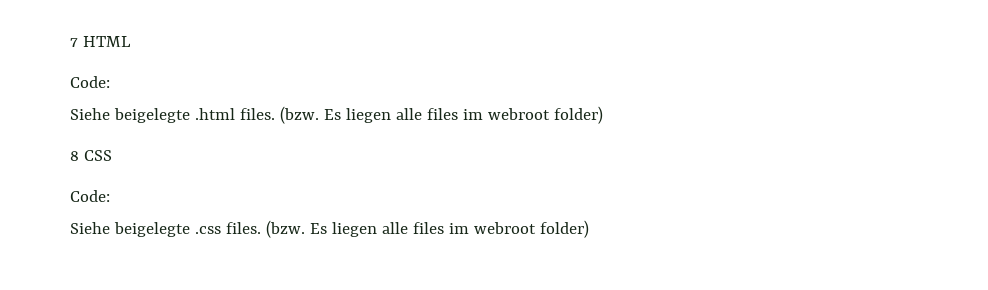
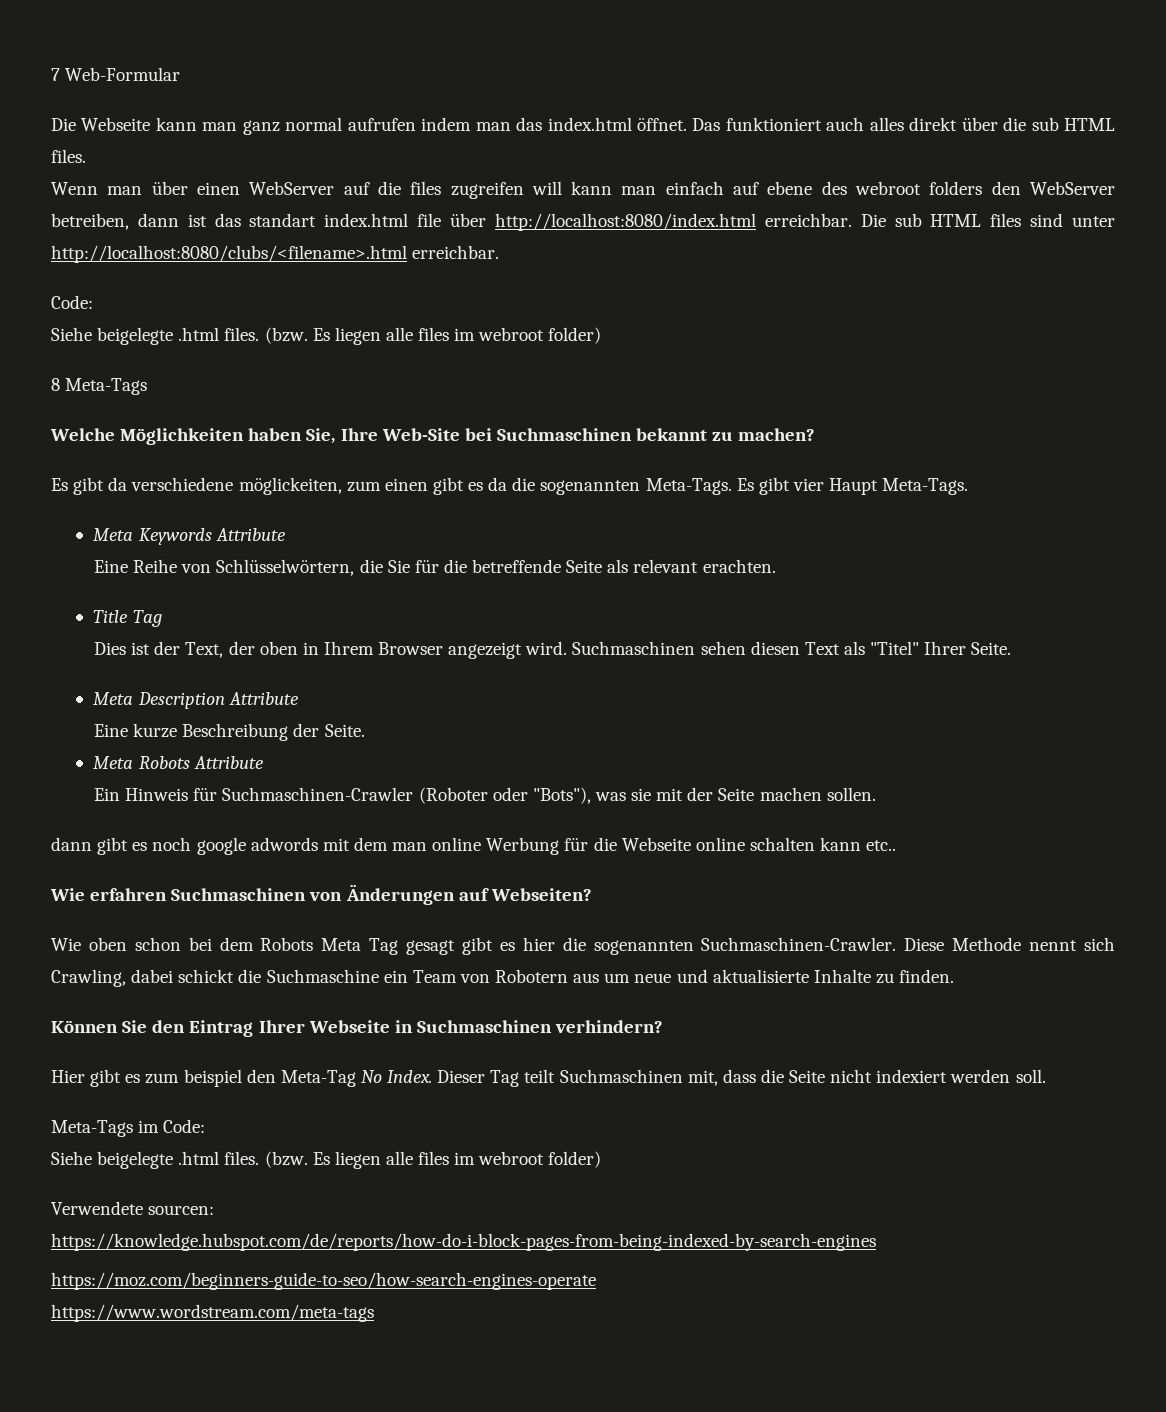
- 7 HTML
+ 7 Web-Formular
+ Die Webseite kann man ganz normal aufrufen indem man das index.html öffnet. Das funktioniert auch alles direkt über die sub HTML files.
+ Wenn man über einen WebServer auf die files zugreifen will kann man einfach auf ebene des webroot folders den WebServer betreiben, dann ist das standart index.html file über http://localhost:8080/index.html erreichbar. Die sub HTML files sind unter http://localhost:8080/clubs/<filename>.html erreichbar.
- 8 CSS
- Code:
- Siehe beigelegte .css files. (bzw. Es liegen alle files im webroot folder)
+ 8 Meta-Tags
+ Welche Möglichkeiten haben Sie, Ihre Web-Site bei Suchmaschinen bekannt zu machen?
+ Es gibt da verschiedene möglickeiten, zum einen gibt es da die sogenannten Meta-Tags. Es gibt vier Haupt Meta-Tags.
+ Meta Keywords Attribute
+ Eine Reihe von Schlüsselwörtern, die Sie für die betreffende Seite als relevant erachten.
+ Title Tag
+ Dies ist der Text, der oben in Ihrem Browser angezeigt wird. Suchmaschinen sehen diesen Text als "Titel" Ihrer Seite.
+ Meta Description Attribute
+ Eine kurze Beschreibung der Seite.
+ Meta Robots Attribute
+ Ein Hinweis für Suchmaschinen-Crawler (Roboter oder "Bots"), was sie mit der Seite machen sollen.
+ dann gibt es noch google adwords mit dem man online Werbung für die Webseite online schalten kann etc..
+ Wie erfahren Suchmaschinen von Änderungen auf Webseiten?
+ Wie oben schon bei dem Robots Meta Tag gesagt gibt es hier die sogenannten Suchmaschinen-Crawler. Diese Methode nennt sich Crawling, dabei schickt die Suchmaschine ein Team von Robotern aus um neue und aktualisierte Inhalte zu finden.
+ Können Sie den Eintrag Ihrer Webseite in Suchmaschinen verhindern?
+ Hier gibt es zum beispiel den Meta-Tag No Index. Dieser Tag teilt Suchmaschinen mit, dass die Seite nicht indexiert werden soll.
+ Meta-Tags im Code:
+ Siehe beigelegte .html files. (bzw. Es liegen alle files im webroot folder)
+ Verwendete sourcen:
+ https://knowledge.hubspot.com/de/reports/how-do-i-block-pages-from-being-indexed-by-search-engines
+ https://moz.com/beginners-guide-to-seo/how-search-engines-operate
+ https://www.wordstream.com/meta-tags

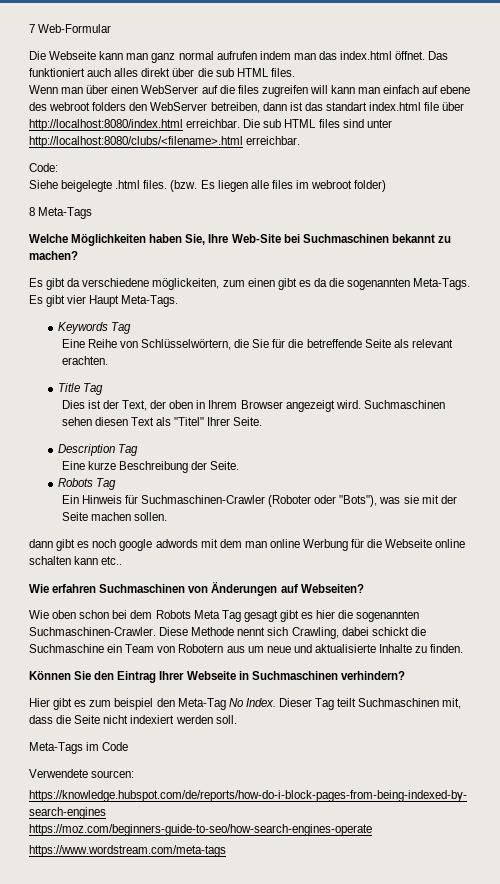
- Meta Keywords Attribute
+ Keywords Tag
- Meta Description Attribute
+ Description Tag
- Meta Robots Attribute
+ Robots Tag
- Meta-Tags im Code:
- Siehe beigelegte .html files. (bzw. Es liegen alle files im webroot folder)
+ Meta-Tags im Code

